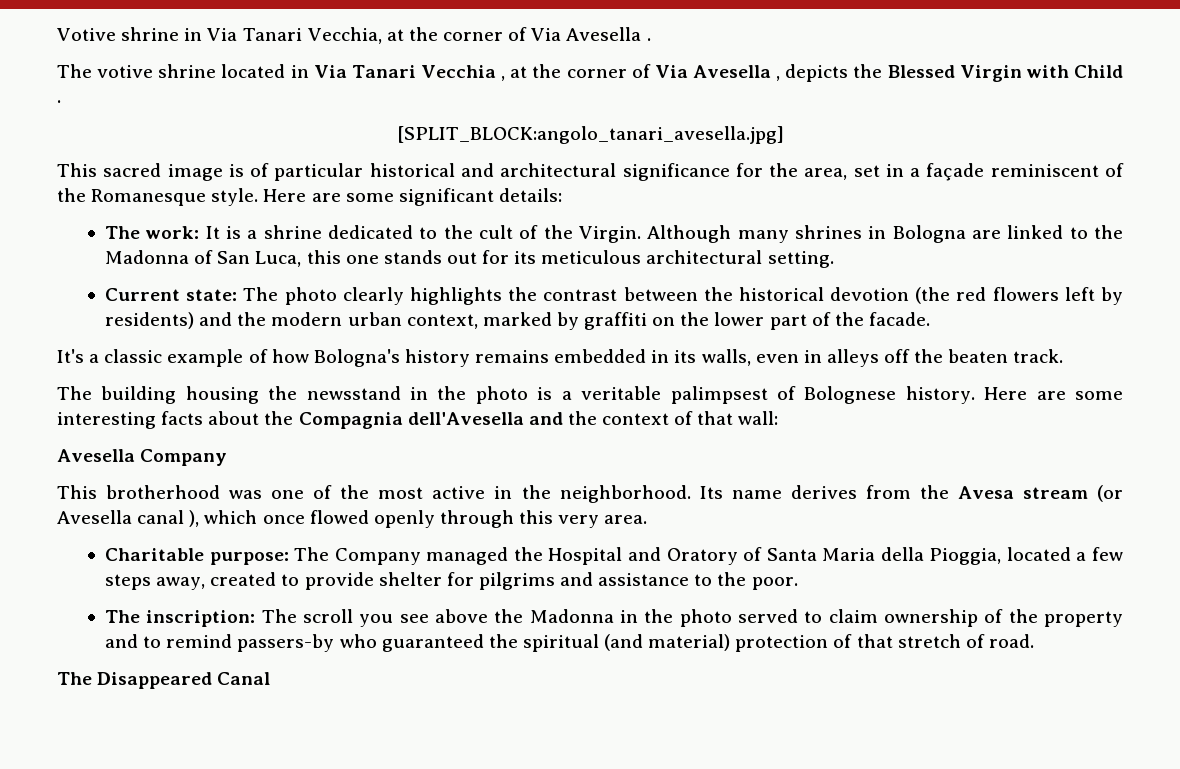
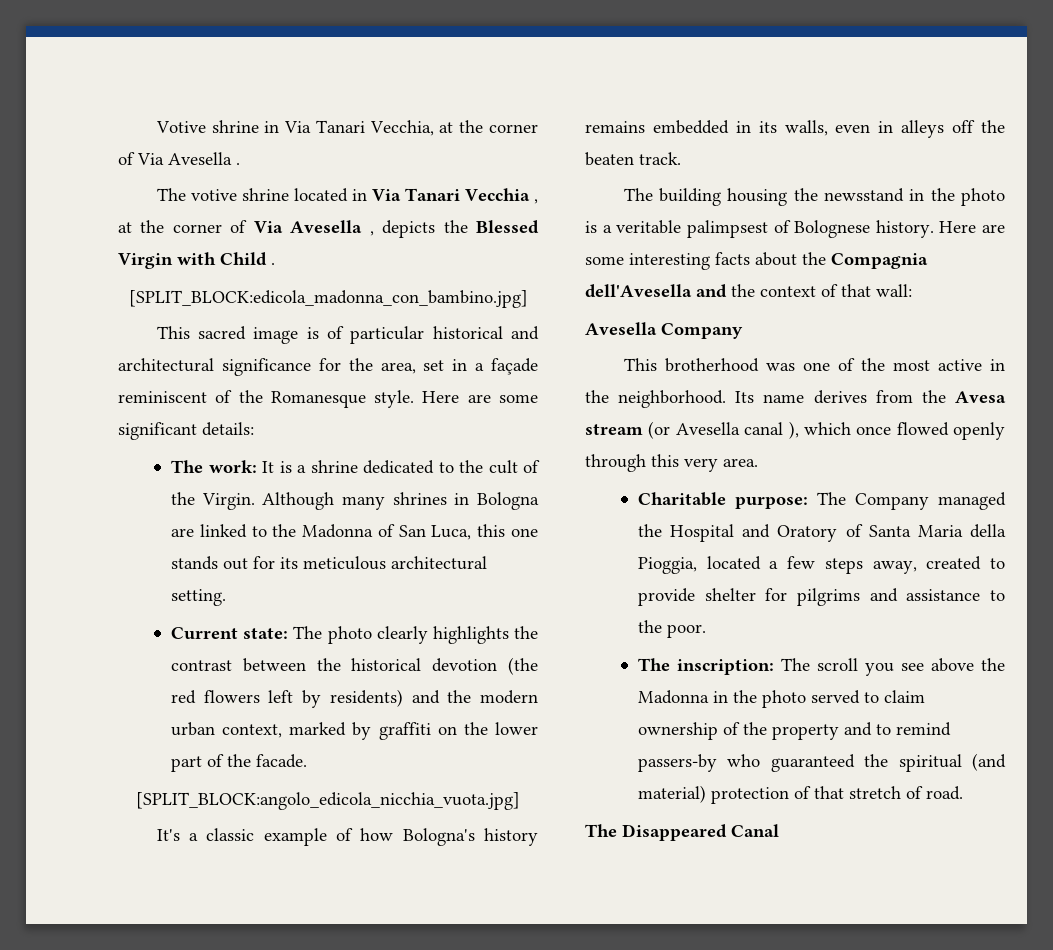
- [SPLIT_BLOCK:angolo_tanari_avesella.jpg]
+ [SPLIT_BLOCK:edicola_madonna_con_bambino.jpg]
+ [SPLIT_BLOCK:angolo_edicola_nicchia_vuota.jpg]

